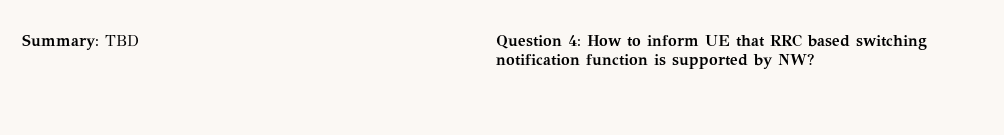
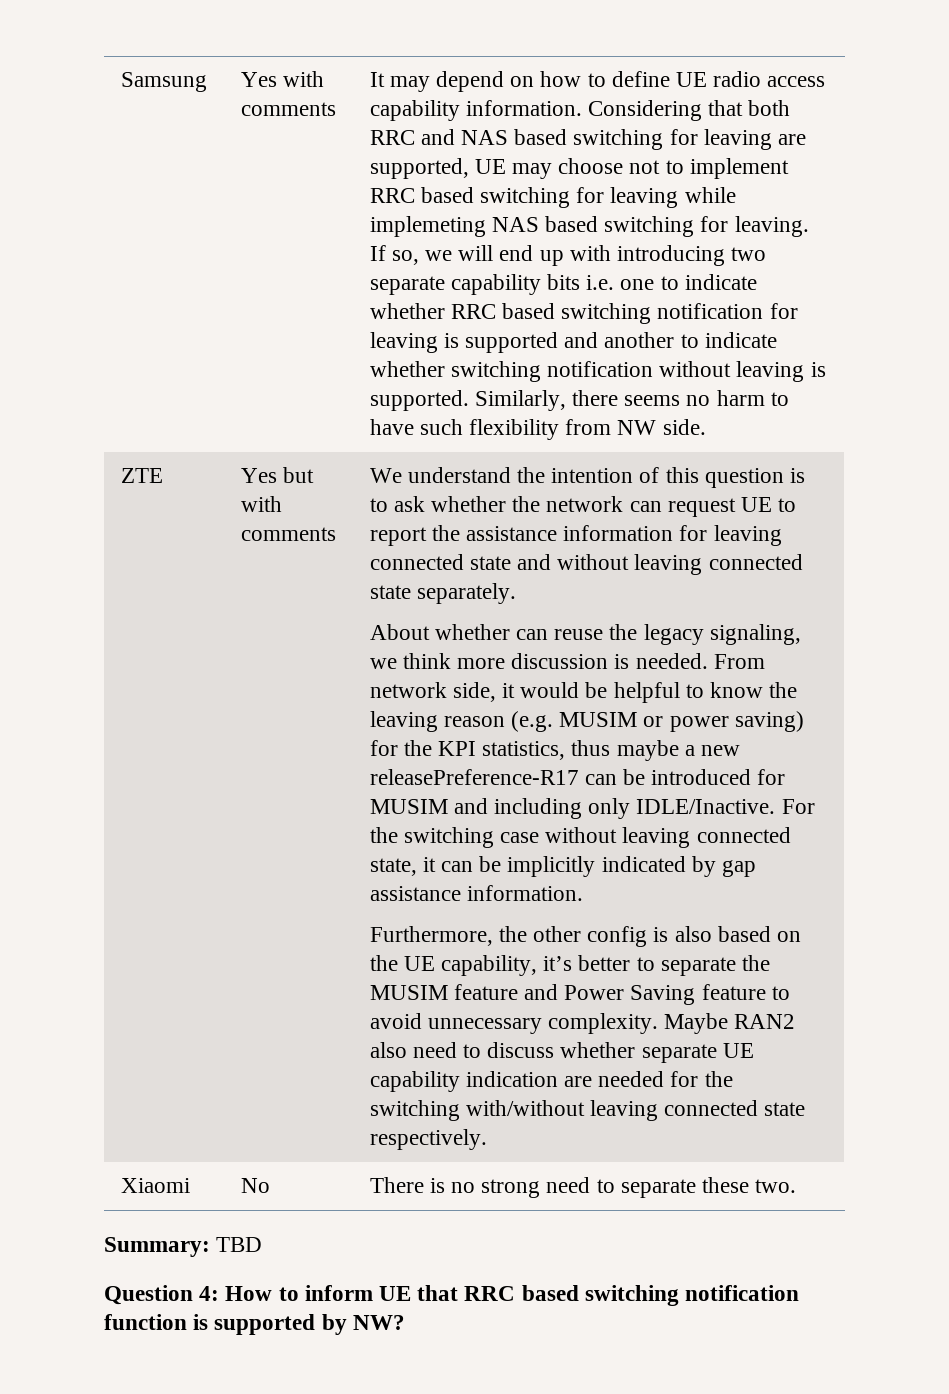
+ Samsung | Yes with comments | It may depend on how to define UE radio access capability information. Considering that both RRC and NAS based switching for leaving are supported, UE may choose not to implement RRC based switching for leaving while implemeting NAS based switching for leaving. If so, we will end up with introducing two separate capability bits i.e. one to indicate whether RRC based switching notification for leaving is supported and another to indicate whether switching notification without leaving is supported. Similarly, there seems no harm to have such flexibility from NW side.
+ ZTE | Yes but with comments | We understand the intention of this question is to ask whether the network can request UE to report the assistance information for leaving connected state and without leaving connected state separately.
+ About whether can reuse the legacy signaling, we think more discussion is needed. From network side, it would be helpful to know the leaving reason (e.g. MUSIM or power saving) for the KPI statistics, thus maybe a new releasePreference-R17 can be introduced for MUSIM and including only IDLE/Inactive. For the switching case without leaving connected state, it can be implicitly indicated by gap assistance information.
+ Furthermore, the other config is also based on the UE capability, it’s better to separate the MUSIM feature and Power Saving feature to avoid unnecessary complexity. Maybe RAN2 also need to discuss whether separate UE capability indication are needed for the switching with/without leaving connected state respectively.
+ Xiaomi | No | There is no strong need to separate these two.

